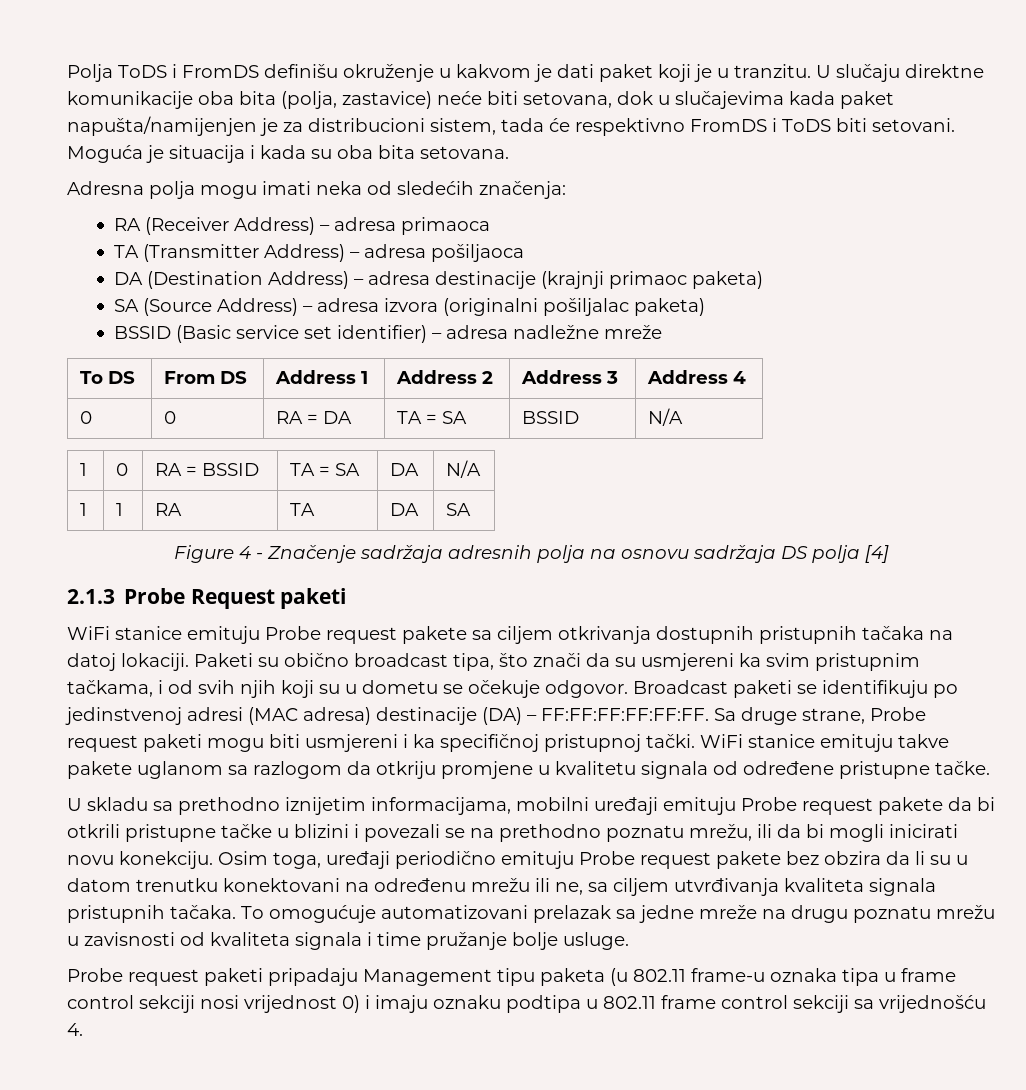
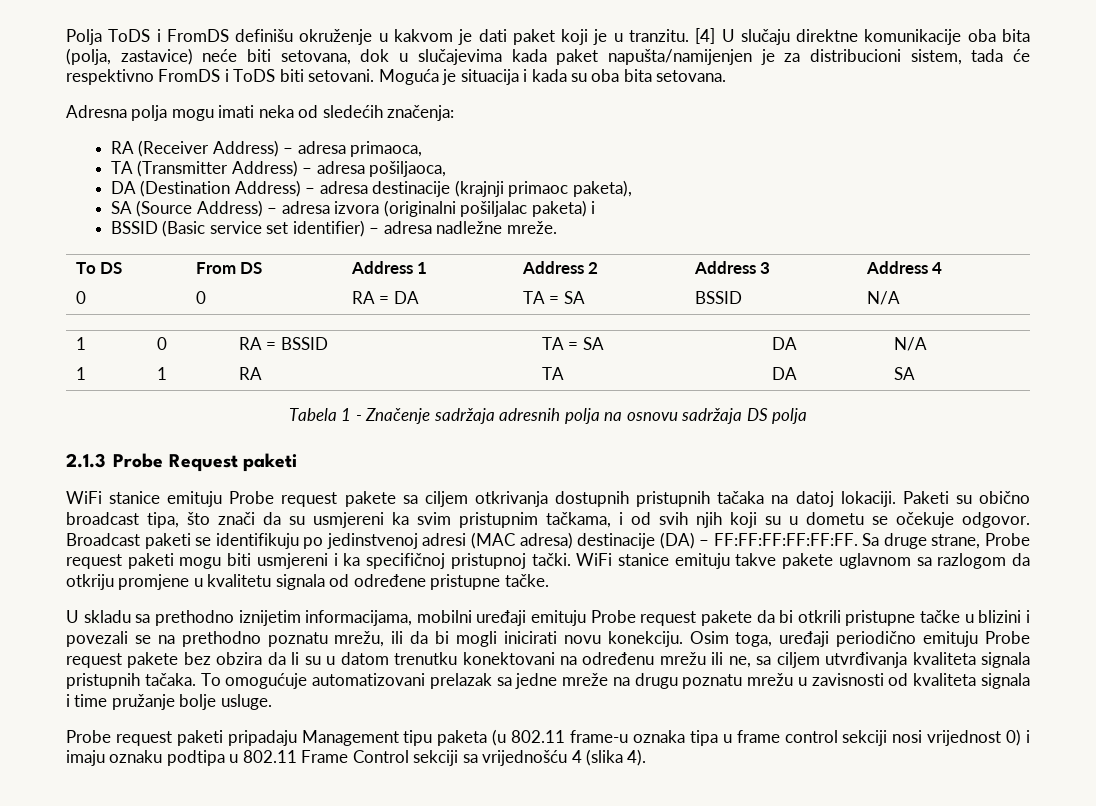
- U slučaju direktne komunikacije oba bita (polja, zastavice) neće biti setovana, dok u slučajevima kada paket napušta/namijenjen je za distribucioni sistem, tada će respektivno FromDS i ToDS biti setovani.
+ [4] U slučaju direktne komunikacije oba bita (polja, zastavice) neće biti setovana, dok u slučajevima kada paket napušta/namijenjen je za distribucioni sistem, tada će respektivno FromDS i ToDS biti setovani.
- RA (Receiver Address) – adresa primaoca
+ RA (Receiver Address) – adresa primaoca,
- TA (Transmitter Address) – adresa pošiljaoca
+ TA (Transmitter Address) – adresa pošiljaoca,
- DA (Destination Address) – adresa destinacije (krajnji primaoc paketa)
+ DA (Destination Address) – adresa destinacije (krajnji primaoc paketa),
- SA (Source Address) – adresa izvora (originalni pošiljalac paketa)
+ SA (Source Address) – adresa izvora (originalni pošiljalac paketa) i
- BSSID (Basic service set identifier) – adresa nadležne mreže
+ BSSID (Basic service set identifier) – adresa nadležne mreže.
- Figure 4 - Značenje sadržaja adresnih polja na osnovu sadržaja DS polja [4]
+ Tabela 1 - Značenje sadržaja adresnih polja na osnovu sadržaja DS polja
- WiFi stanice emituju takve pakete uglanom sa razlogom da otkriju promjene u kvalitetu signala od određene pristupne tačke.
+ WiFi stanice emituju takve pakete uglavnom sa razlogom da otkriju promjene u kvalitetu signala od određene pristupne tačke.
- Probe request paketi pripadaju Management tipu paketa (u 802.11 frame-u oznaka tipa u frame control sekciji nosi vrijednost 0) i imaju oznaku podtipa u 802.11 frame control sekciji sa vrijednošću 4.
+ Probe request paketi pripadaju Management tipu paketa (u 802.11 frame-u oznaka tipa u frame control sekciji nosi vrijednost 0) i imaju oznaku podtipa u 802.11 Frame Control sekciji sa vrijednošću 4 (slika 4).

